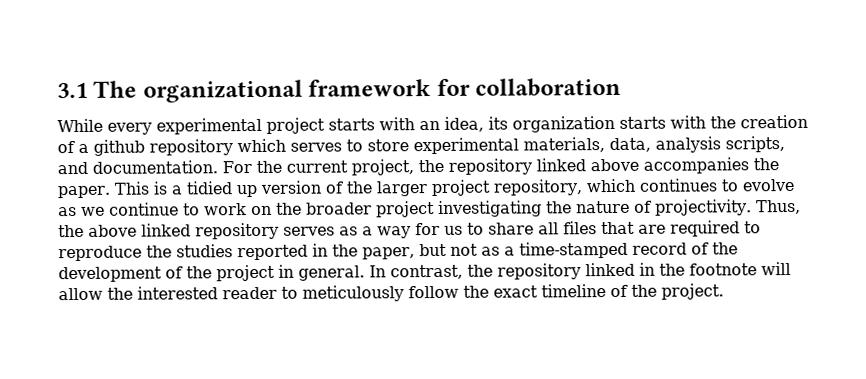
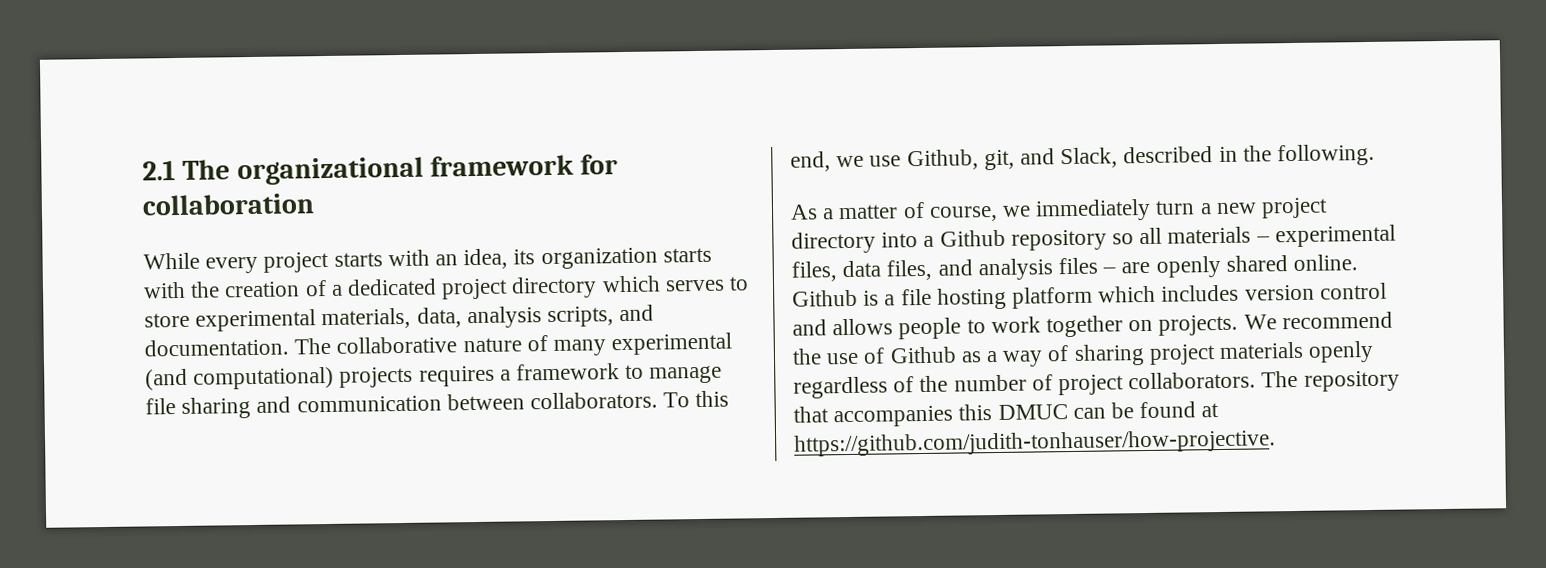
- 3.1 The organizational framework for collaboration
+ 2.1 The organizational framework for collaboration
- While every experimental project starts with an idea, its organization starts with the creation of a github repository which serves to store experimental materials, data, analysis scripts, and documentation.
+ While every project starts with an idea, its organization starts with the creation of a dedicated project directory which serves to store experimental materials, data, analysis scripts, and documentation.
- For the current project, the repository linked above accompanies the paper. This is a tidied up version of the larger project repository, which continues to evolve as we continue to work on the broader project investigating the nature of projectivity. Thus, the above linked repository serves as a way for us to share all files that are required to reproduce the studies reported in the paper, but not as a time-stamped record of the development of the project in general. In contrast, the repository linked in the footnote will allow the interested reader to meticulously follow the exact timeline of the project.
+ The collaborative nature of many experimental (and computational) projects requires a framework to manage file sharing and communication between collaborators. To this end, we use Github, git, and Slack, described in the following.
+ As a matter of course, we immediately turn a new project directory into a Github repository so all materials – experimental files, data files, and analysis files – are openly shared online. Github is a file hosting platform which includes version control and allows people to work together on projects. We recommend the use of Github as a way of sharing project materials openly regardless of the number of project collaborators. The repository that accompanies this DMUC can be found at https://github.com/judith-tonhauser/how-projective.

